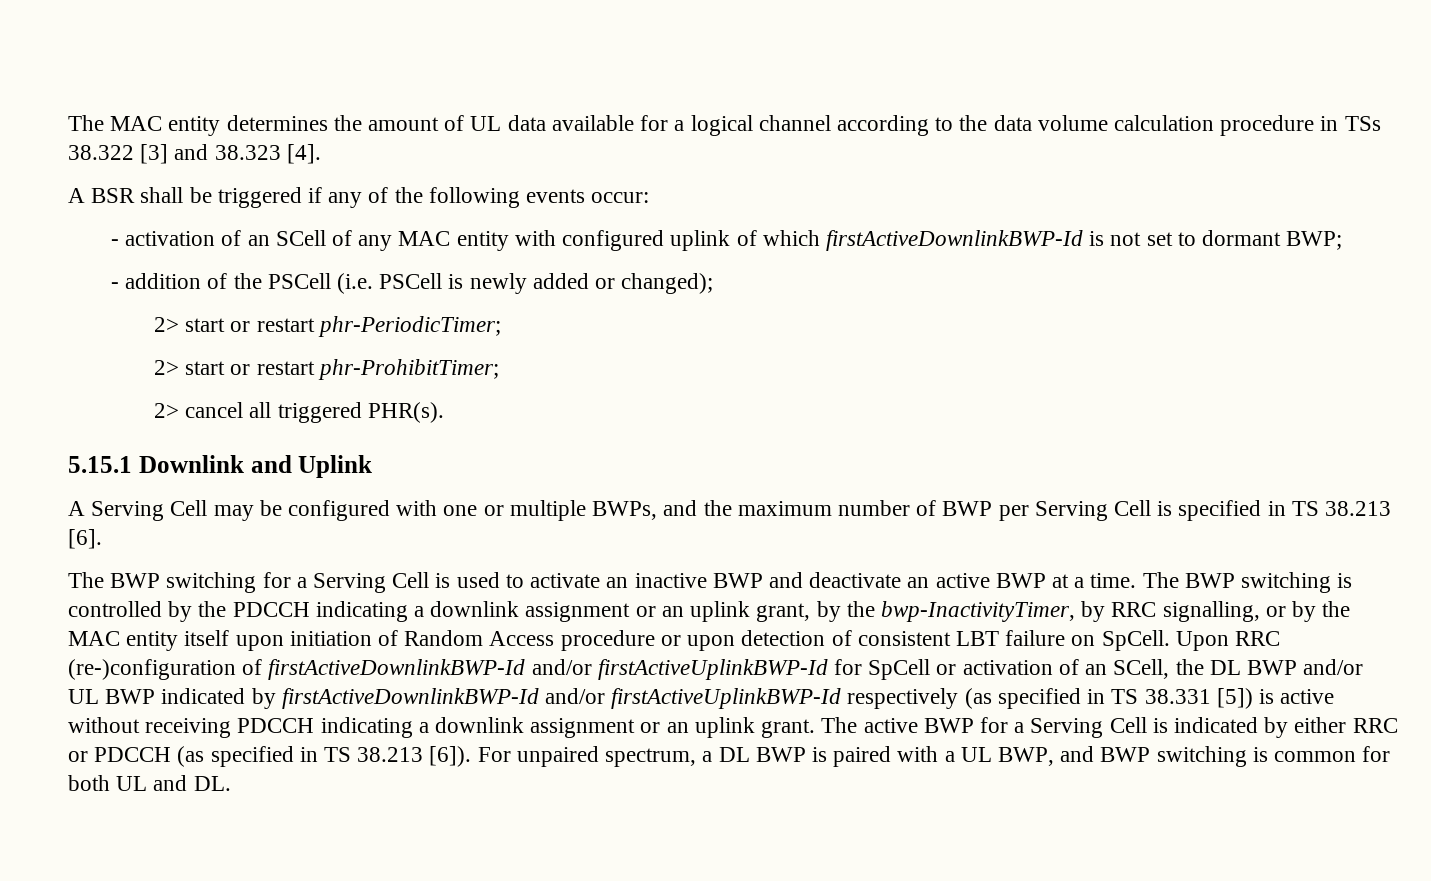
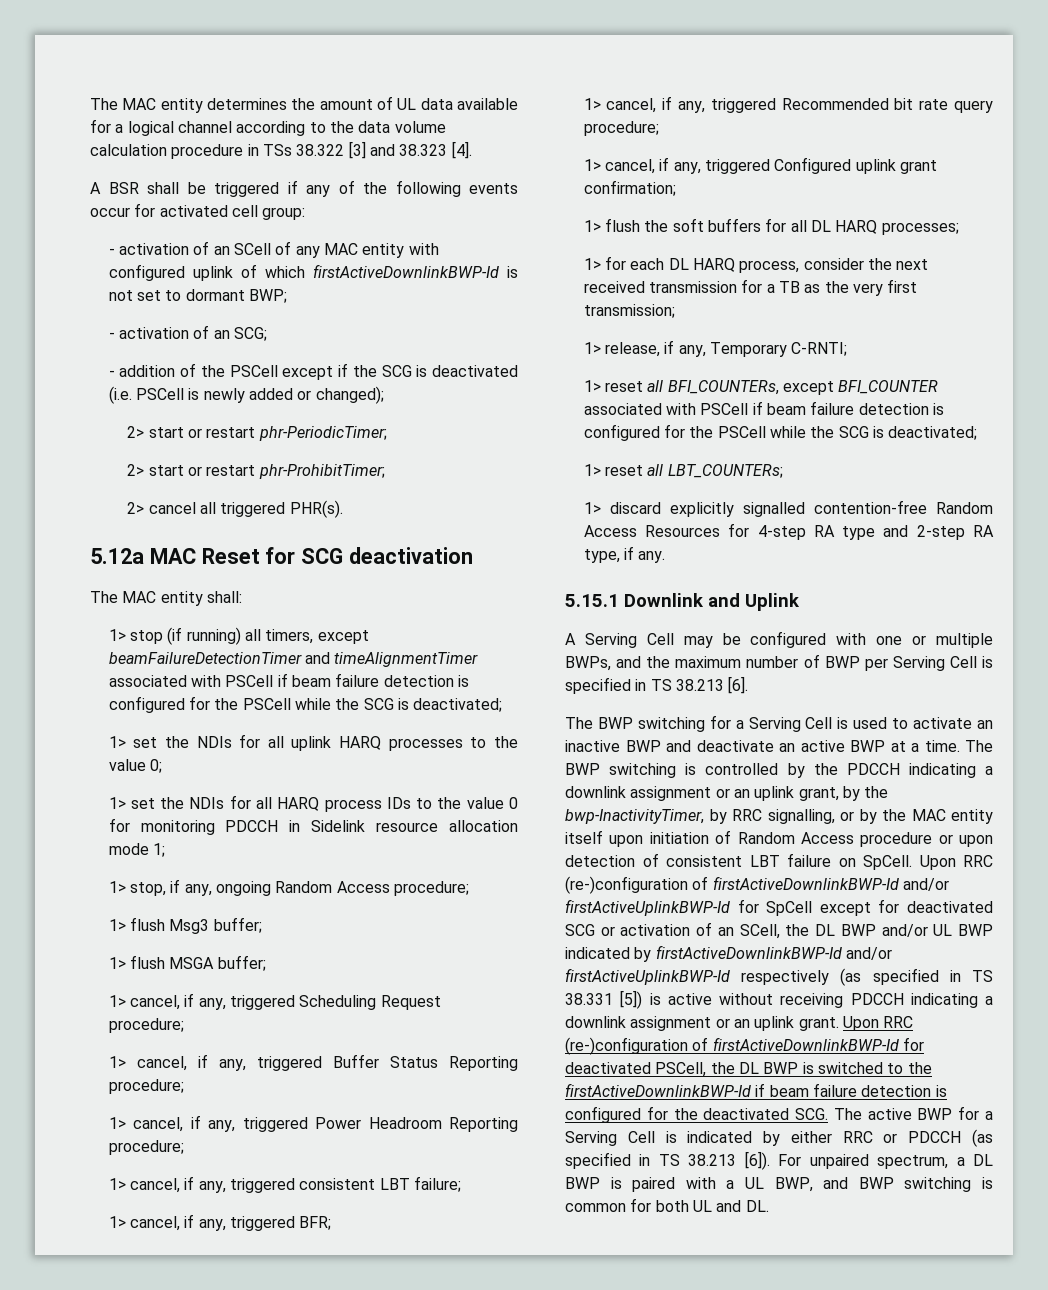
- A BSR shall be triggered if any of the following events occur:
+ A BSR shall be triggered if any of the following events occur for activated cell group:
+ - activation of an SCG;
- - addition of the PSCell (i.e. PSCell is newly added or changed);
+ - addition of the PSCell except if the SCG is deactivated (i.e. PSCell is newly added or changed);
+ 5.12a MAC Reset for SCG deactivation
+ The MAC entity shall:
+ 1> stop (if running) all timers, except beamFailureDetectionTimer and timeAlignmentTimer associated with PSCell if beam failure detection is configured for the PSCell while the SCG is deactivated;
+ 1> set the NDIs for all uplink HARQ processes to the value 0;
+ 1> set the NDIs for all HARQ process IDs to the value 0 for monitoring PDCCH in Sidelink resource allocation mode 1;
+ 1> stop, if any, ongoing Random Access procedure;
+ 1> flush Msg3 buffer;
+ 1> flush MSGA buffer;
+ 1> cancel, if any, triggered Scheduling Request procedure;
+ 1> cancel, if any, triggered Buffer Status Reporting procedure;
+ 1> cancel, if any, triggered Power Headroom Reporting procedure;
+ 1> cancel, if any, triggered consistent LBT failure;
+ 1> cancel, if any, triggered BFR;
+ 1> cancel, if any, triggered Recommended bit rate query procedure;
+ 1> cancel, if any, triggered Configured uplink grant confirmation;
+ 1> flush the soft buffers for all DL HARQ processes;
+ 1> for each DL HARQ process, consider the next received transmission for a TB as the very first transmission;
+ 1> release, if any, Temporary C-RNTI;
+ 1> reset all BFI_COUNTERs, except BFI_COUNTER associated with PSCell if beam failure detection is configured for the PSCell while the SCG is deactivated;
+ 1> reset all LBT_COUNTERs;
+ 1> discard explicitly signalled contention-free Random Access Resources for 4-step RA type and 2-step RA type, if any.
- Upon RRC (re-)configuration of firstActiveDownlinkBWP-Id and/or firstActiveUplinkBWP-Id for SpCell or activation of an SCell, the DL BWP and/or UL BWP indicated by firstActiveDownlinkBWP-Id and/or firstActiveUplinkBWP-Id respectively (as specified in TS 38.331 [5]) is active without receiving PDCCH indicating a downlink assignment or an uplink grant.
+ Upon RRC (re-)configuration of firstActiveDownlinkBWP-Id and/or firstActiveUplinkBWP-Id for SpCell except for deactivated SCG or activation of an SCell, the DL BWP and/or UL BWP indicated by firstActiveDownlinkBWP-Id and/or firstActiveUplinkBWP-Id respectively (as specified in TS 38.331 [5]) is active without receiving PDCCH indicating a downlink assignment or an uplink grant.
- The active BWP for a Serving Cell is indicated by either RRC or PDCCH (as specified in TS 38.213 [6]).
+ Upon RRC (re-)configuration of firstActiveDownlinkBWP-Id for deactivated PSCell, the DL BWP is switched to the firstActiveDownlinkBWP-Id if beam failure detection is configured for the deactivated SCG. The active BWP for a Serving Cell is indicated by either RRC or PDCCH (as specified in TS 38.213 [6]).

